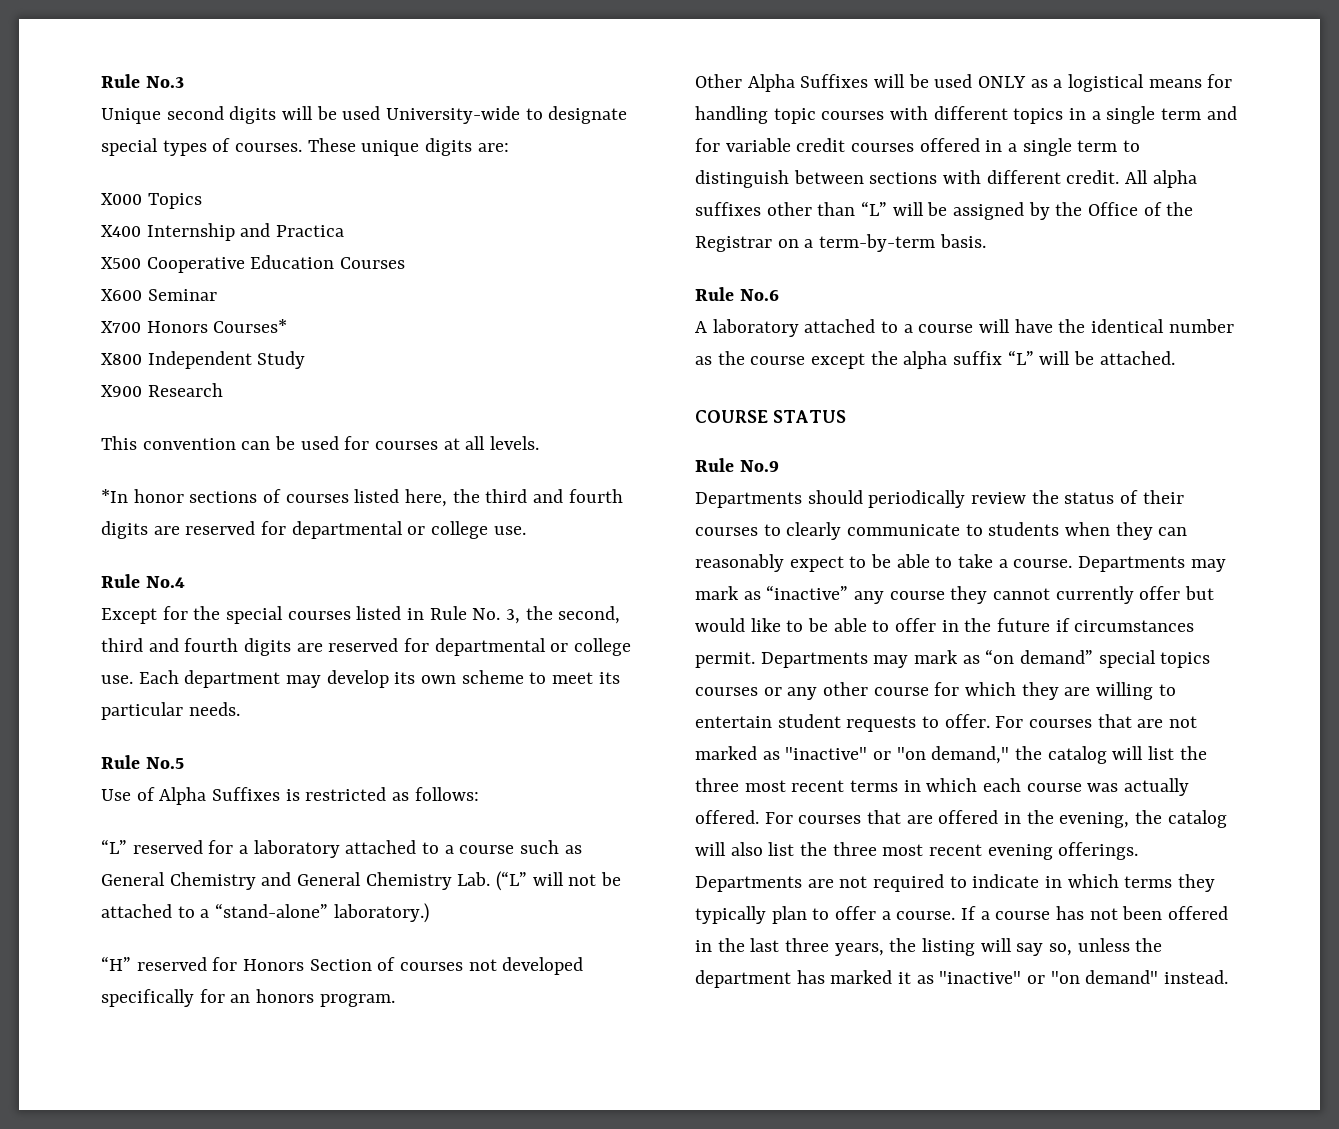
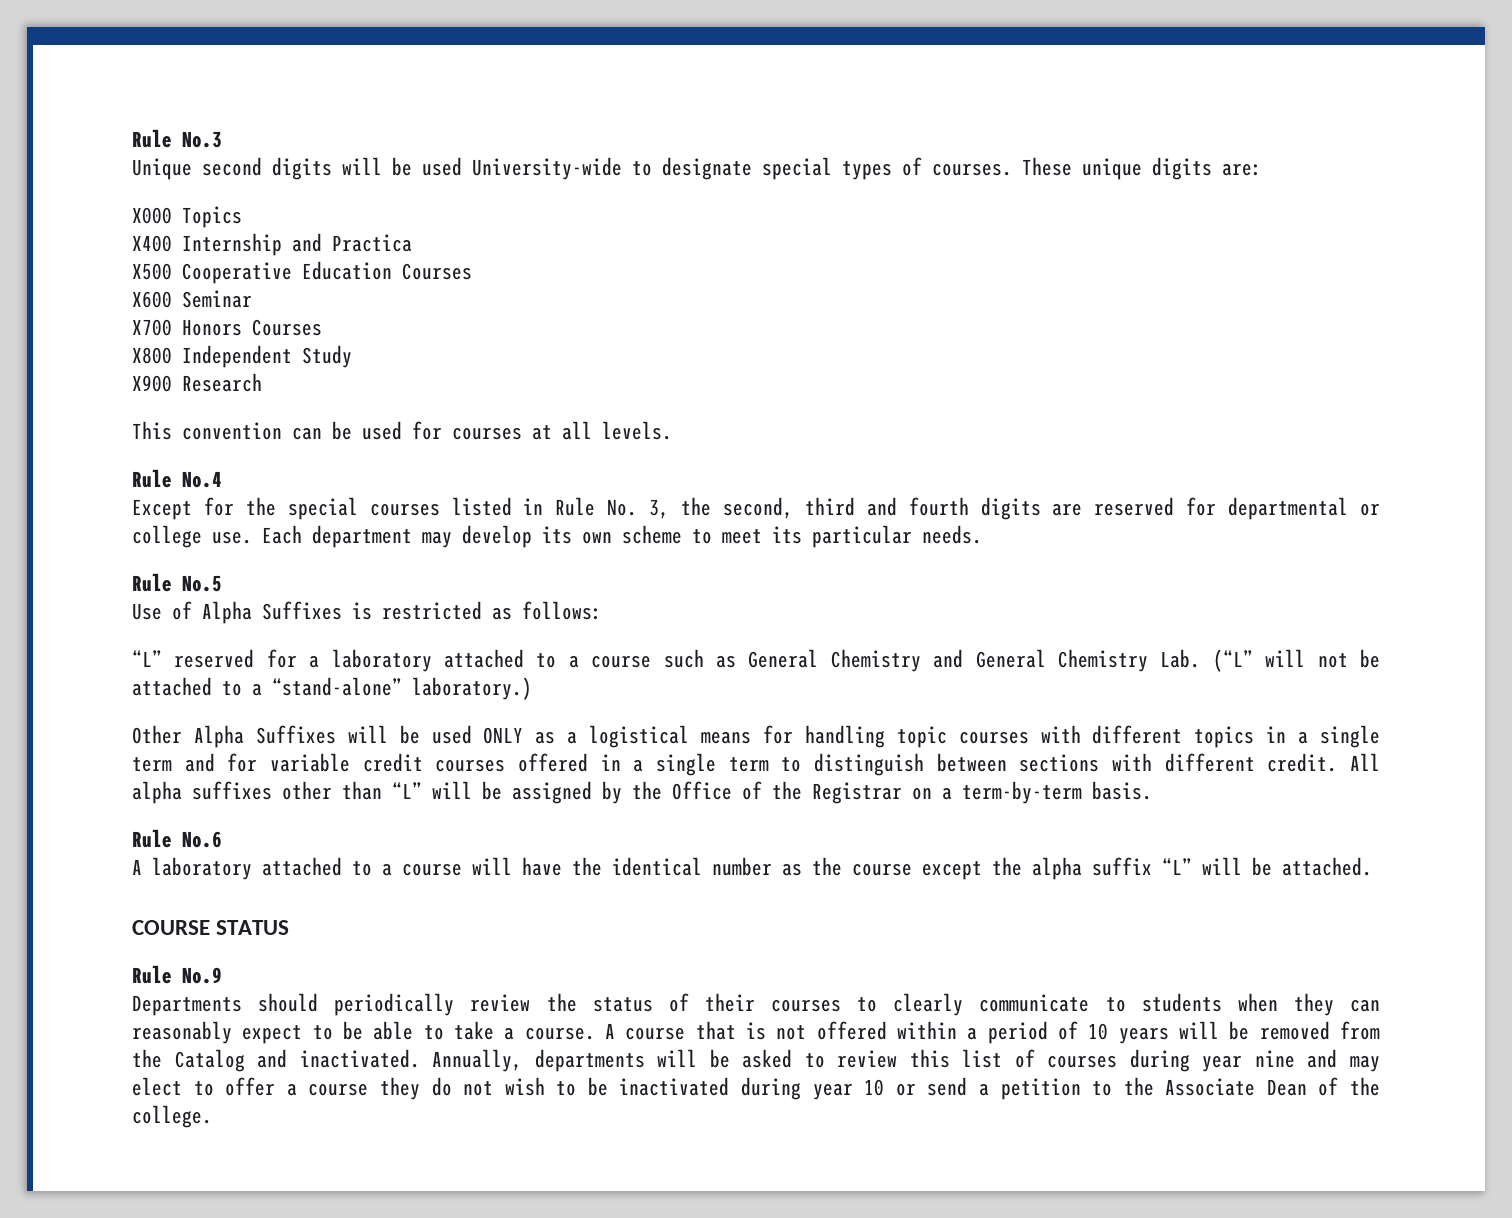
- X700 Honors Courses*
+ X700 Honors Courses
- *In honor sections of courses listed here, the third and fourth digits are reserved for departmental or college use.
- “H” reserved for Honors Section of courses not developed specifically for an honors program.
- Departments may mark as “inactive” any course they cannot currently offer but would like to be able to offer in the future if circumstances permit. Departments may mark as “on demand” special topics courses or any other course for which they are willing to entertain student requests to offer. For courses that are not marked as "inactive" or "on demand," the catalog will list the three most recent terms in which each course was actually offered. For courses that are offered in the evening, the catalog will also list the three most recent evening offerings. Departments are not required to indicate in which terms they typically plan to offer a course. If a course has not been offered in the last three years, the listing will say so, unless the department has marked it as "inactive" or "on demand" instead.
+ A course that is not offered within a period of 10 years will be removed from the Catalog and inactivated. Annually, departments will be asked to review this list of courses during year nine and may elect to offer a course they do not wish to be inactivated during year 10 or send a petition to the Associate Dean of the college.

